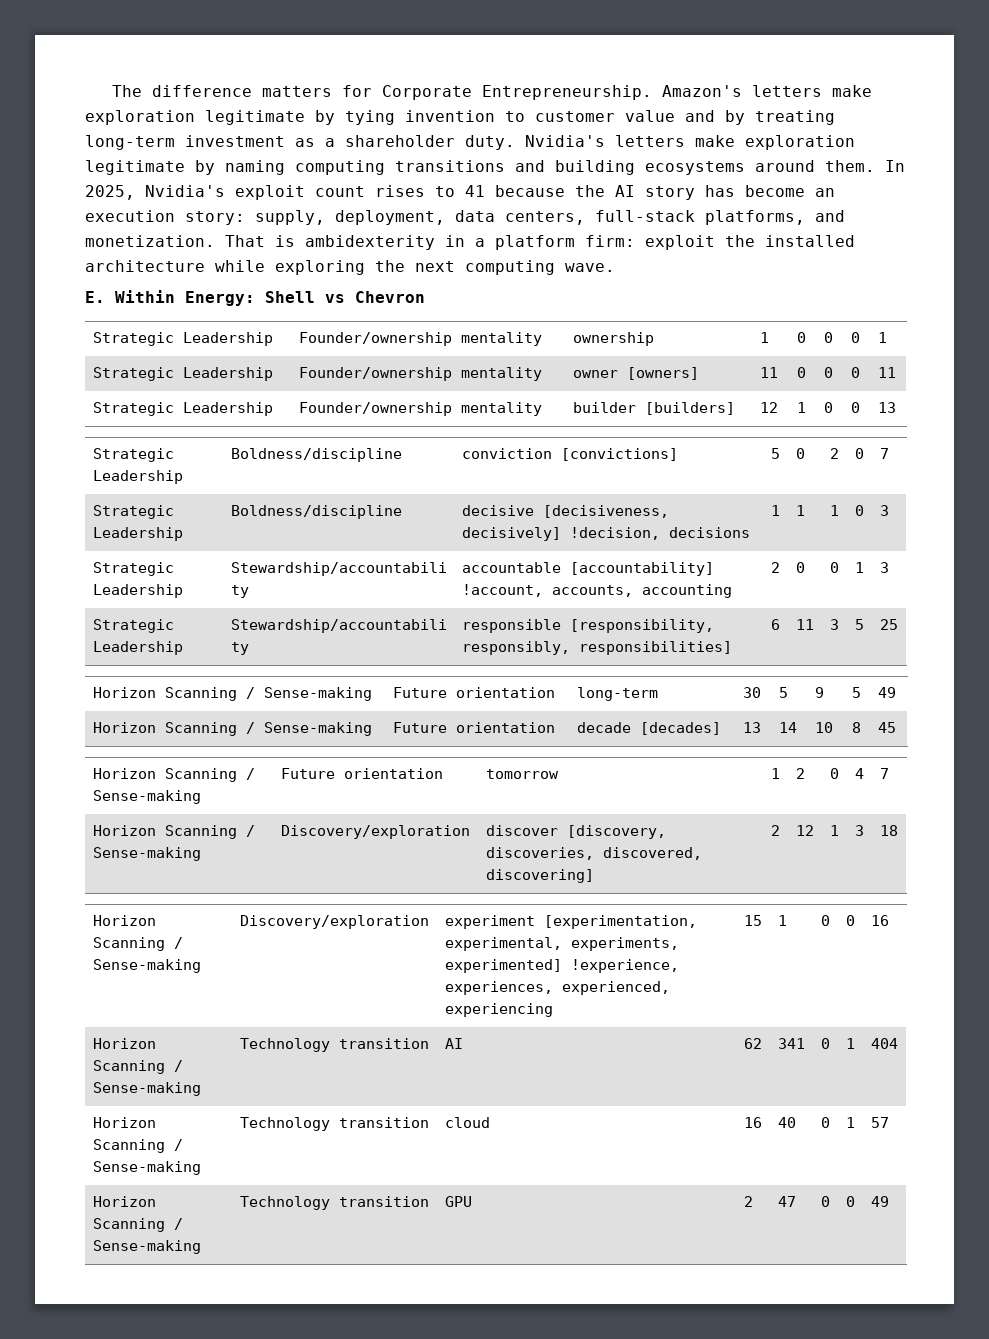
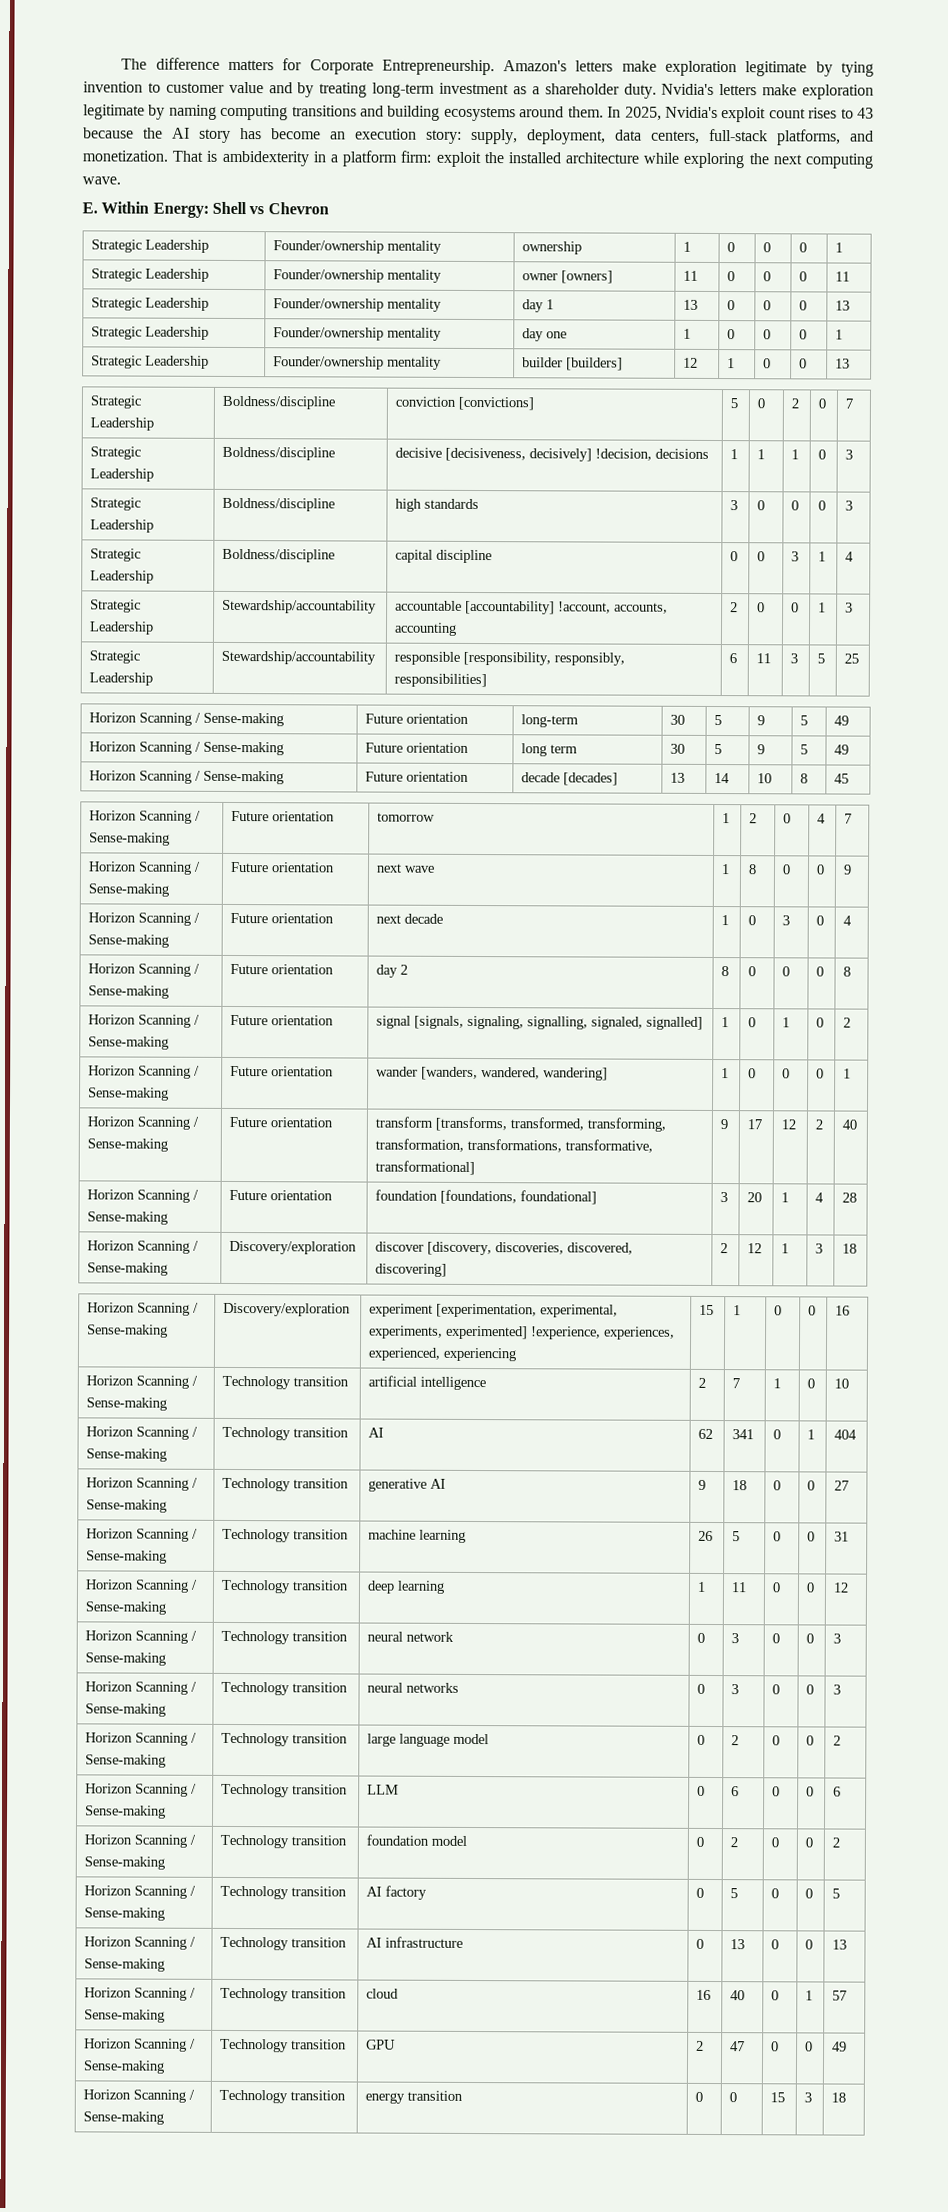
- In 2025, Nvidia's exploit count rises to 41 because the AI story has become an execution story: supply, deployment, data centers, full-stack platforms, and monetization.
+ In 2025, Nvidia's exploit count rises to 43 because the AI story has become an execution story: supply, deployment, data centers, full-stack platforms, and monetization.
+ Strategic Leadership | Founder/ownership mentality | day 1 | 13 | 0 | 0 | 0 | 13
+ Strategic Leadership | Founder/ownership mentality | day one | 1 | 0 | 0 | 0 | 1
+ Strategic Leadership | Boldness/discipline | high standards | 3 | 0 | 0 | 0 | 3
+ Strategic Leadership | Boldness/discipline | capital discipline | 0 | 0 | 3 | 1 | 4
+ Horizon Scanning / Sense-making | Future orientation | long term | 30 | 5 | 9 | 5 | 49
+ Horizon Scanning / Sense-making | Future orientation | next wave | 1 | 8 | 0 | 0 | 9
+ Horizon Scanning / Sense-making | Future orientation | next decade | 1 | 0 | 3 | 0 | 4
+ Horizon Scanning / Sense-making | Future orientation | day 2 | 8 | 0 | 0 | 0 | 8
+ Horizon Scanning / Sense-making | Future orientation | signal [signals, signaling, signalling, signaled, signalled] | 1 | 0 | 1 | 0 | 2
+ Horizon Scanning / Sense-making | Future orientation | wander [wanders, wandered, wandering] | 1 | 0 | 0 | 0 | 1
+ Horizon Scanning / Sense-making | Future orientation | transform [transforms, transformed, transforming, transformation, transformations, transformative, transformational] | 9 | 17 | 12 | 2 | 40
+ Horizon Scanning / Sense-making | Future orientation | foundation [foundations, foundational] | 3 | 20 | 1 | 4 | 28
+ Horizon Scanning / Sense-making | Technology transition | artificial intelligence | 2 | 7 | 1 | 0 | 10
+ Horizon Scanning / Sense-making | Technology transition | generative AI | 9 | 18 | 0 | 0 | 27
+ Horizon Scanning / Sense-making | Technology transition | machine learning | 26 | 5 | 0 | 0 | 31
+ Horizon Scanning / Sense-making | Technology transition | deep learning | 1 | 11 | 0 | 0 | 12
+ Horizon Scanning / Sense-making | Technology transition | neural network | 0 | 3 | 0 | 0 | 3
+ Horizon Scanning / Sense-making | Technology transition | neural networks | 0 | 3 | 0 | 0 | 3
+ Horizon Scanning / Sense-making | Technology transition | large language model | 0 | 2 | 0 | 0 | 2
+ Horizon Scanning / Sense-making | Technology transition | LLM | 0 | 6 | 0 | 0 | 6
+ Horizon Scanning / Sense-making | Technology transition | foundation model | 0 | 2 | 0 | 0 | 2
+ Horizon Scanning / Sense-making | Technology transition | AI factory | 0 | 5 | 0 | 0 | 5
+ Horizon Scanning / Sense-making | Technology transition | AI infrastructure | 0 | 13 | 0 | 0 | 13
+ Horizon Scanning / Sense-making | Technology transition | energy transition | 0 | 0 | 15 | 3 | 18

